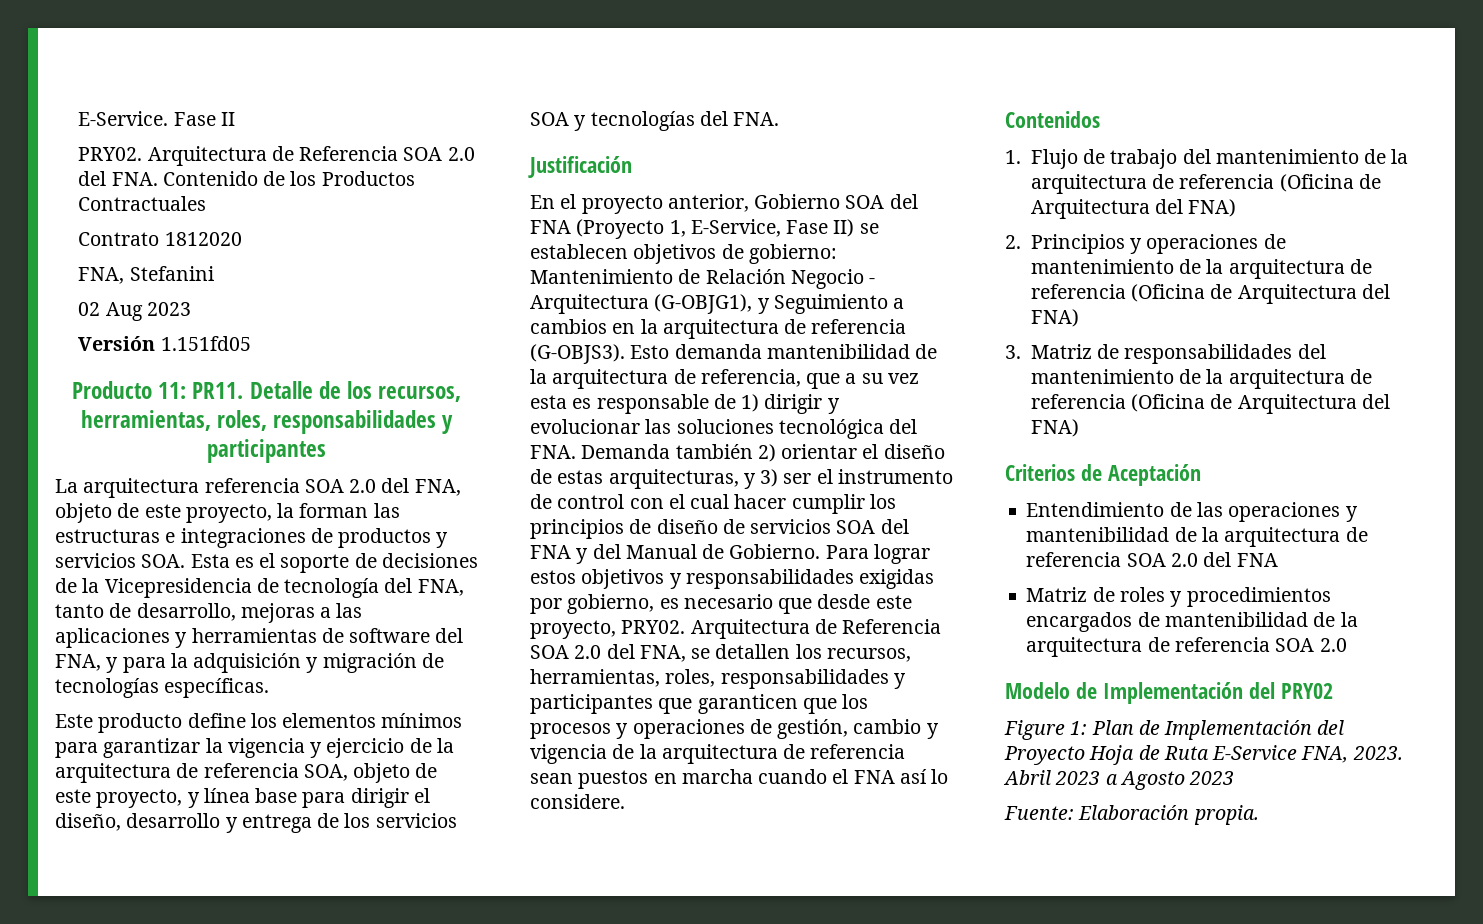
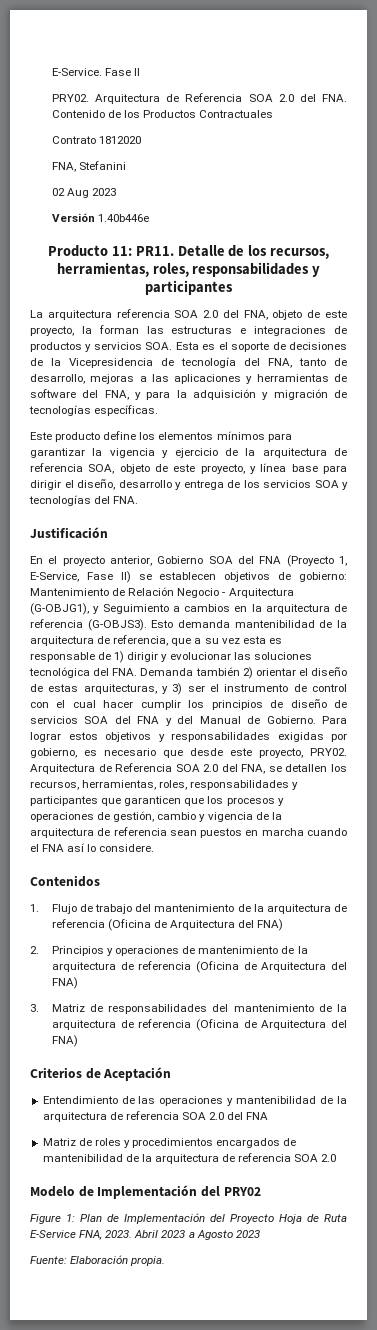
- Versión 1.151fd05
+ Versión 1.40b446e

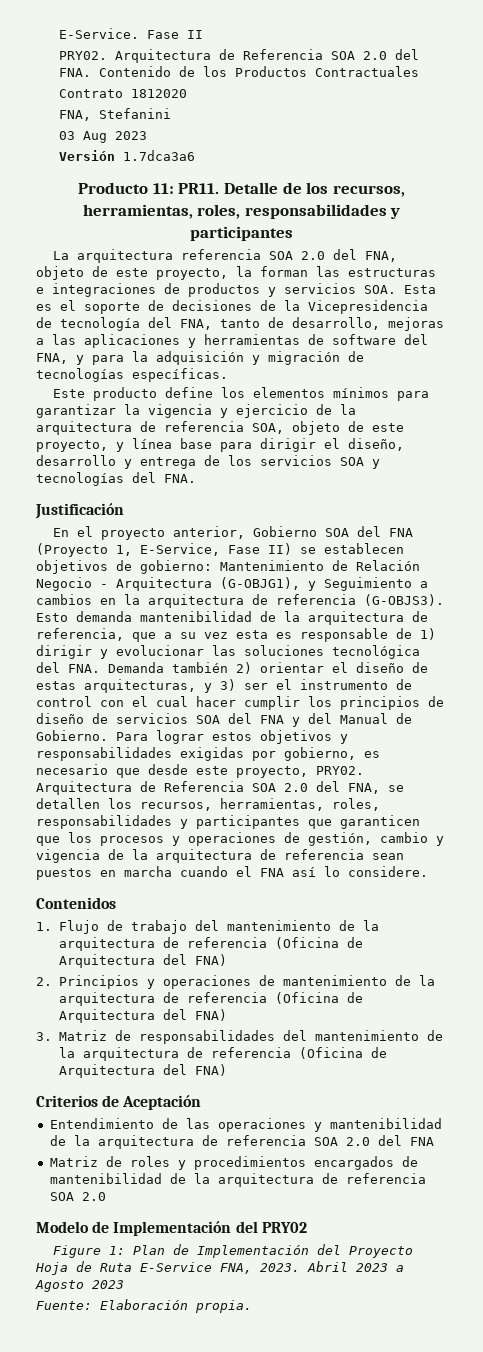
- 02 Aug 2023
+ 03 Aug 2023
- Versión 1.40b446e
+ Versión 1.7dca3a6

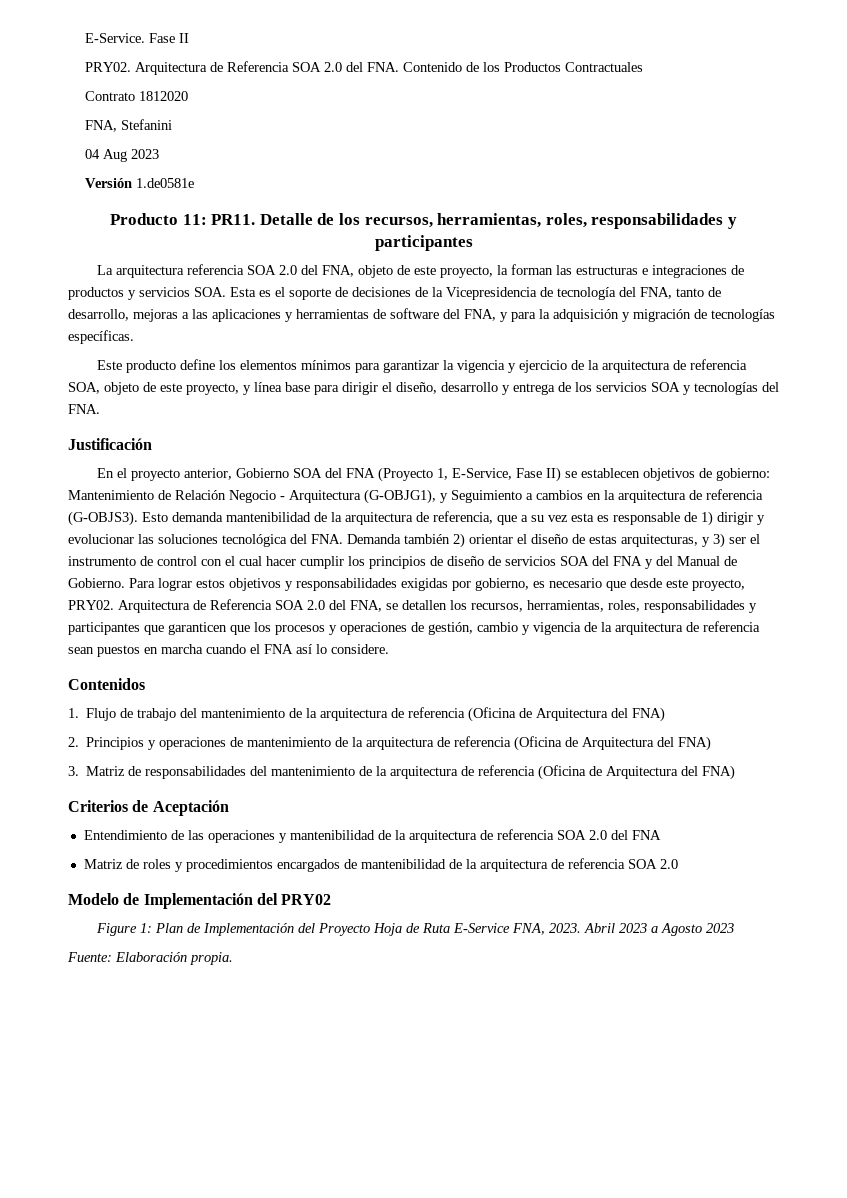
- 03 Aug 2023
+ 04 Aug 2023
- Versión 1.7dca3a6
+ Versión 1.de0581e

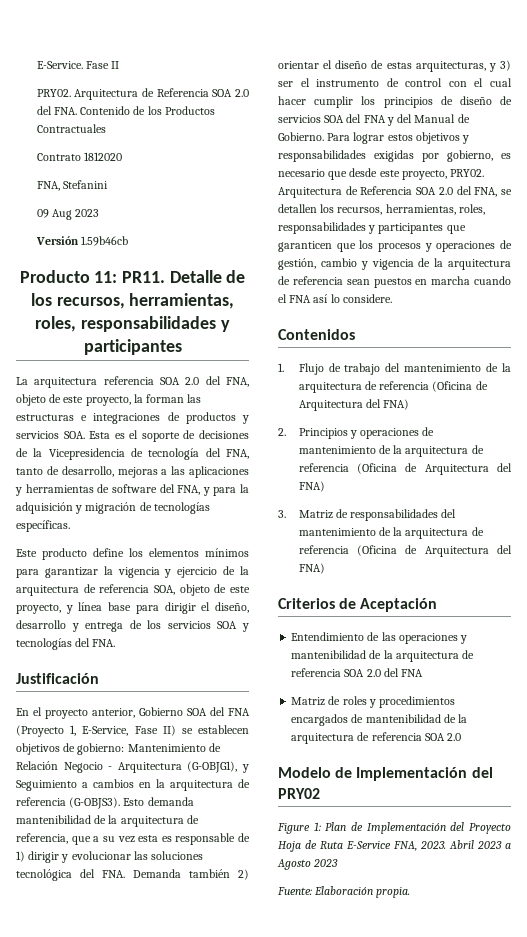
- 04 Aug 2023
+ 09 Aug 2023
- Versión 1.de0581e
+ Versión 1.59b46cb

